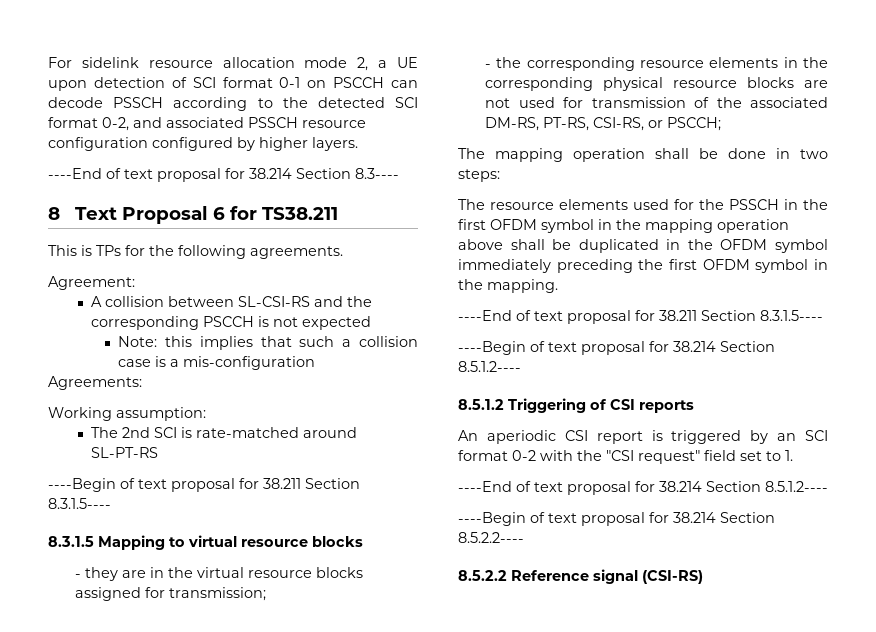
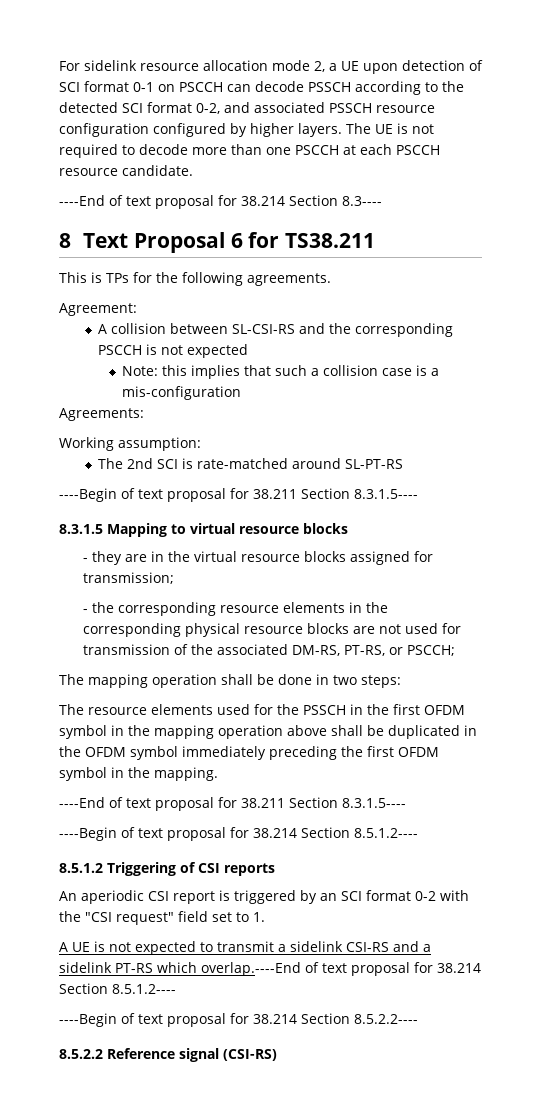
+ The UE is not required to decode more than one PSCCH at each PSCCH resource candidate.
- - the corresponding resource elements in the corresponding physical resource blocks are not used for transmission of the associated DM-RS, PT-RS, CSI-RS, or PSCCH;
+ - the corresponding resource elements in the corresponding physical resource blocks are not used for transmission of the associated DM-RS, PT-RS, or PSCCH;
- ----End of text proposal for 38.214 Section 8.5.1.2----
+ A UE is not expected to transmit a sidelink CSI-RS and a sidelink PT-RS which overlap.----End of text proposal for 38.214 Section 8.5.1.2----

